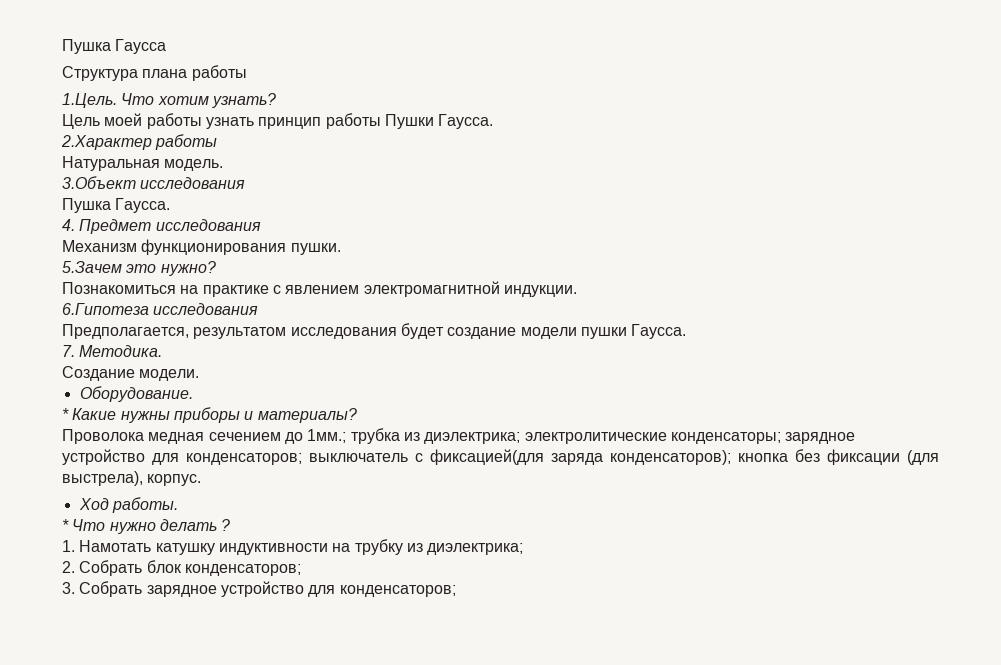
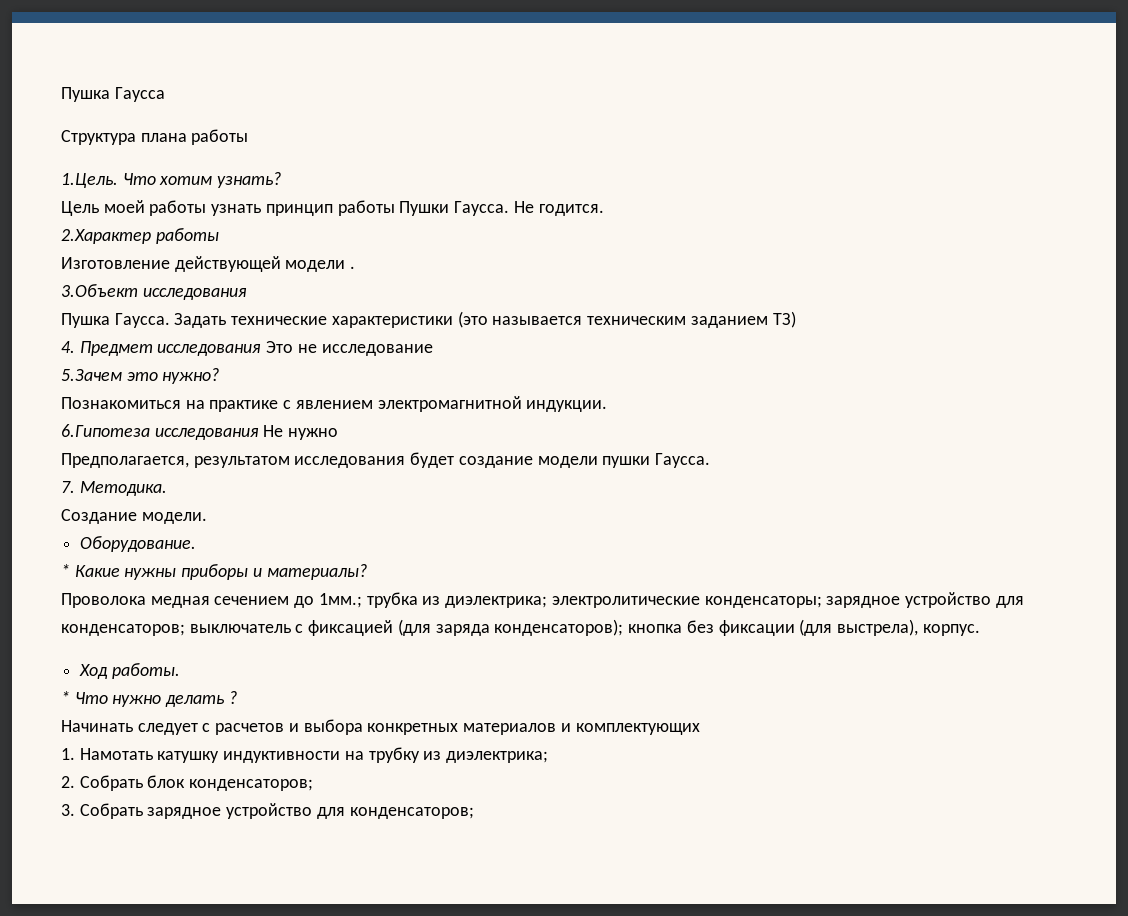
+ Не годится.
- Натуральная модель.
+ Изготовление действующей модели .
+ Задать технические характеристики (это называется техническим заданием ТЗ)
- 4. Предмет исследования
- Механизм функционирования пушки.
+ 4. Предмет исследования Это не исследование
- 6.Гипотеза исследования
+ 6.Гипотеза исследования Не нужно
- Проволока медная сечением до 1мм.; трубка из диэлектрика; электролитические конденсаторы; зарядное устройство для конденсаторов; выключатель с фиксацией(для заряда конденсаторов); кнопка без фиксации (для выстрела), корпус.
+ Проволока медная сечением до 1мм.; трубка из диэлектрика; электролитические конденсаторы; зарядное устройство для конденсаторов; выключатель с фиксацией (для заряда конденсаторов); кнопка без фиксации (для выстрела), корпус.
+ Начинать следует с расчетов и выбора конкретных материалов и комплектующих

